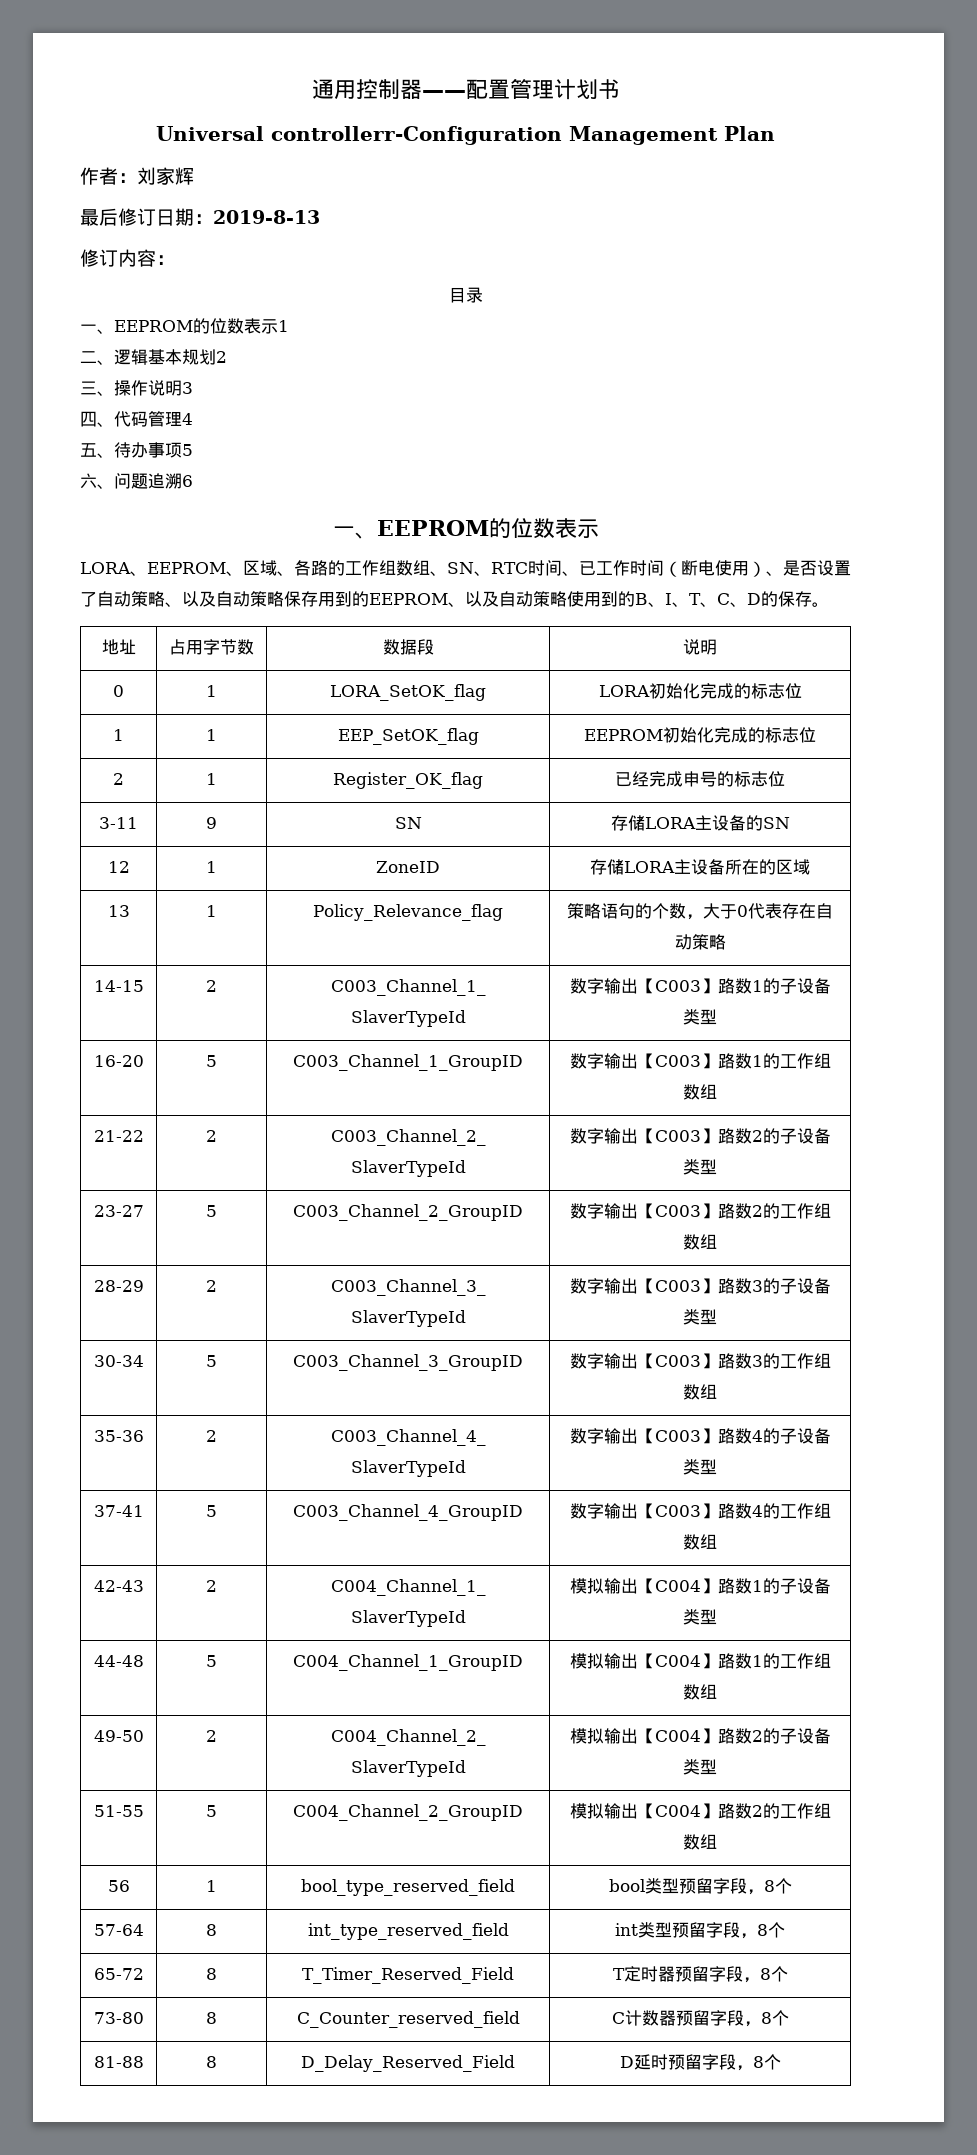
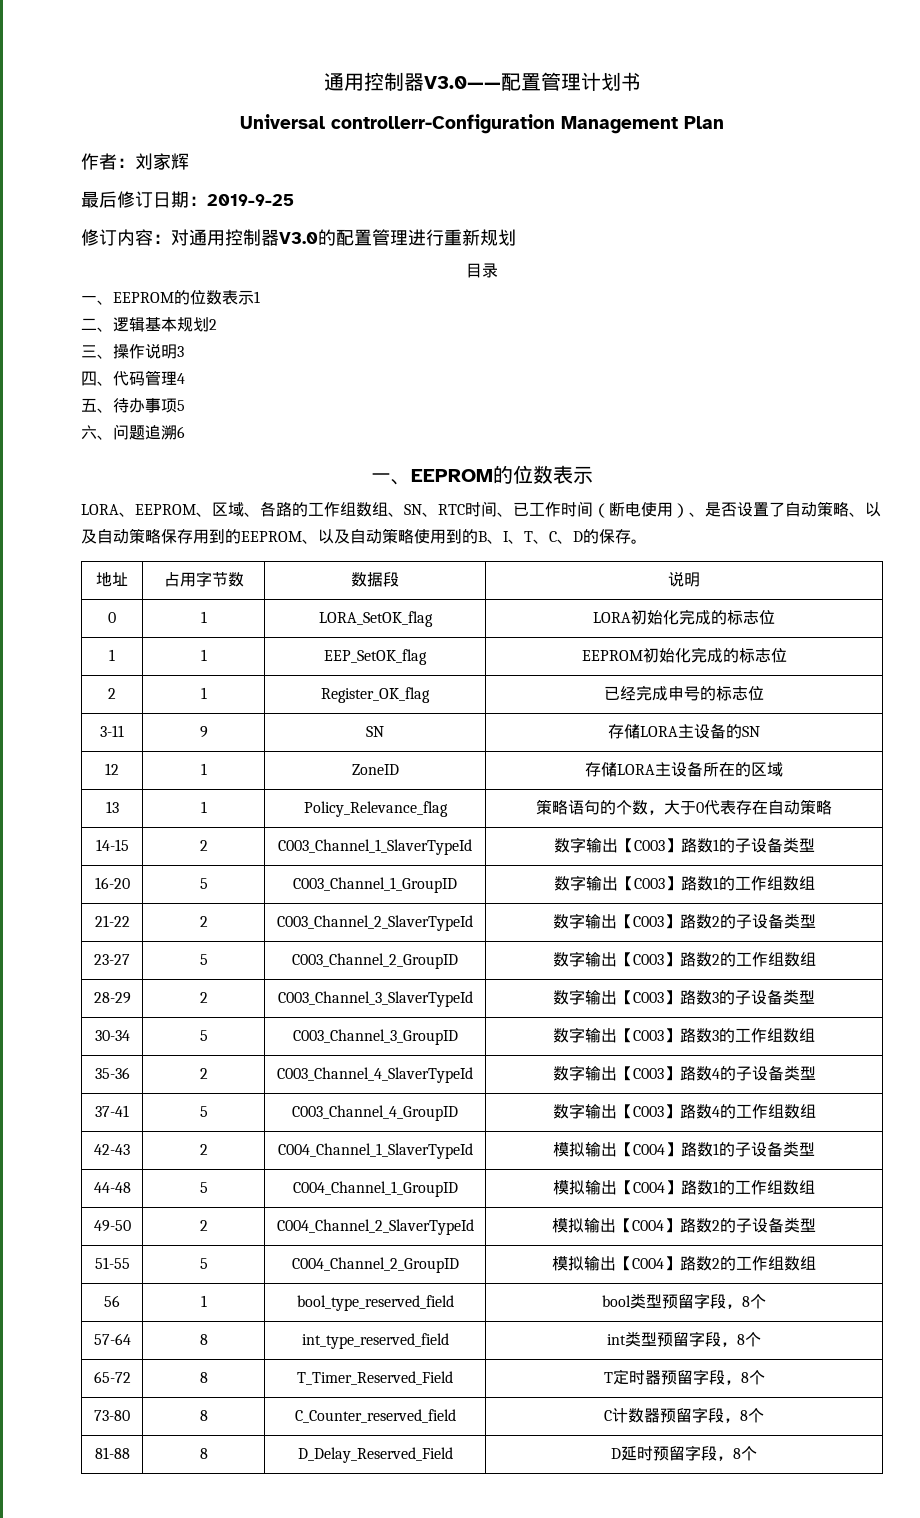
- 通用控制器——配置管理计划书
+ 通用控制器V3.0——配置管理计划书
- 最后修订日期：2019-8-13
+ 最后修订日期：2019-9-25
- 修订内容：
+ 修订内容：对通用控制器V3.0的配置管理进行重新规划

